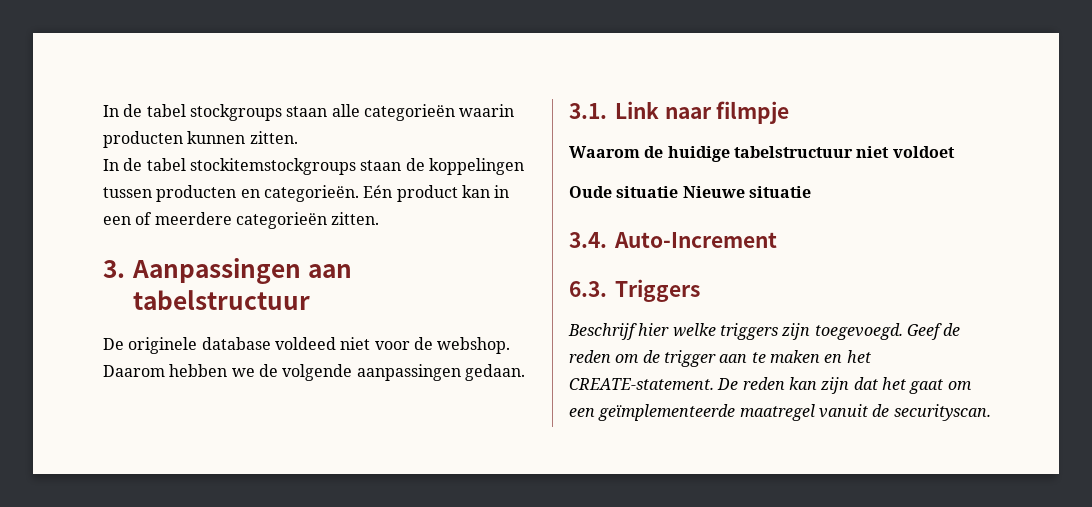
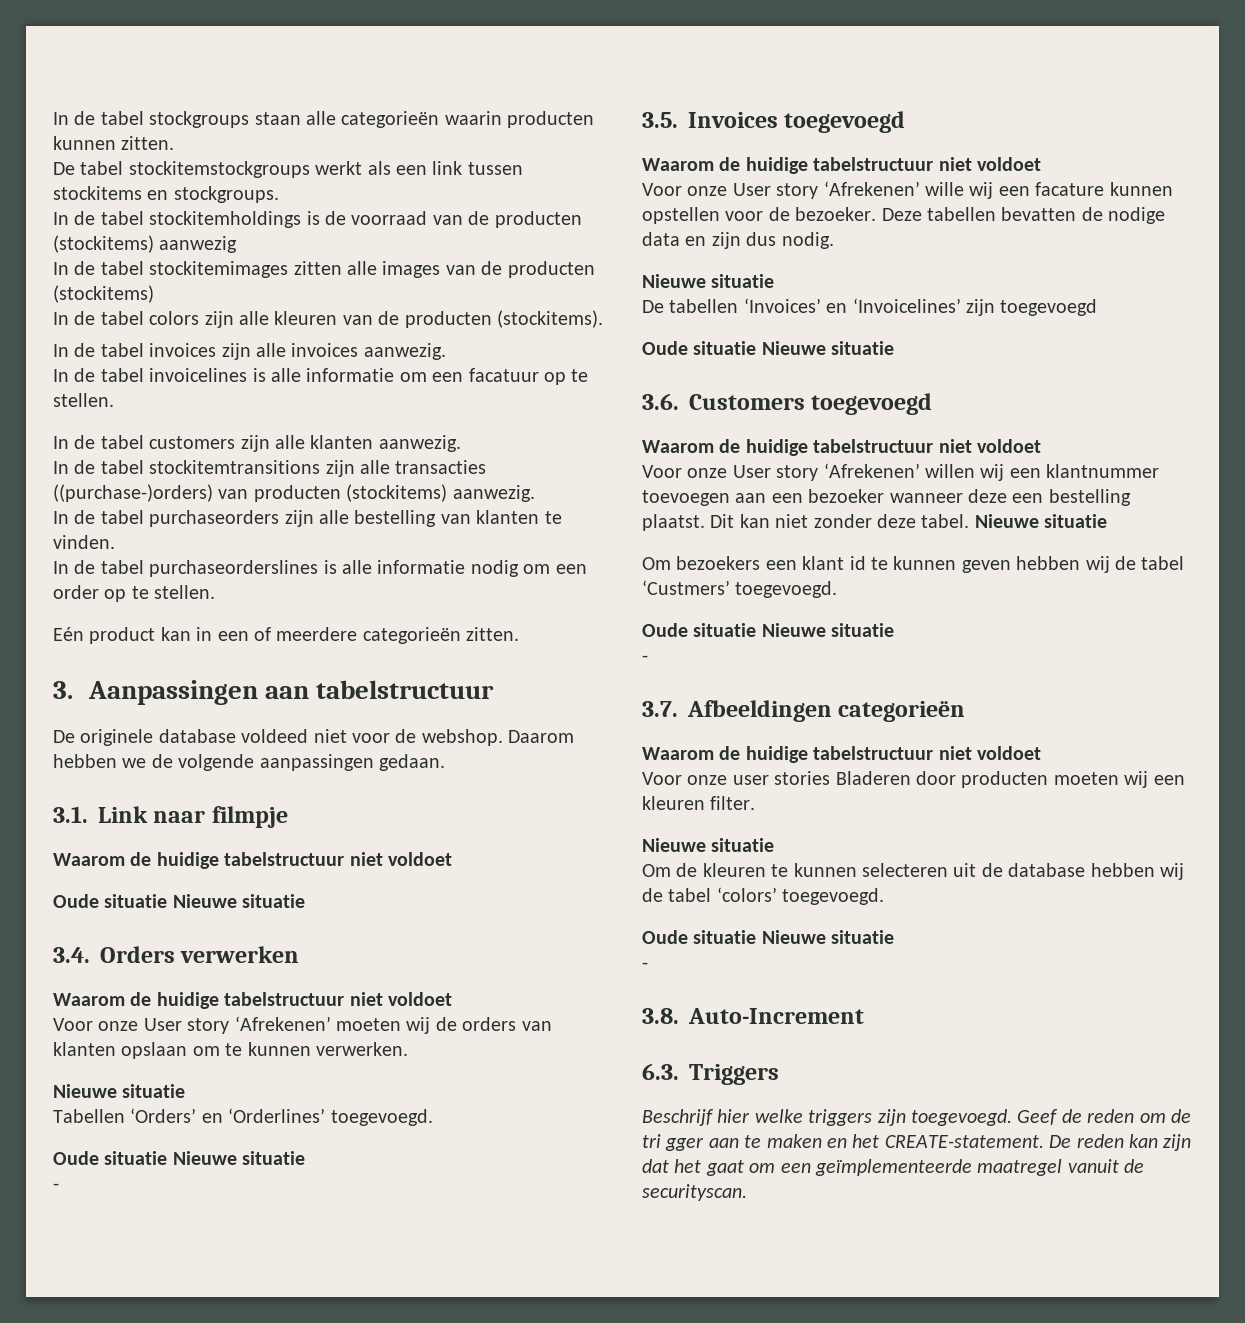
- In de tabel stockitemstockgroups staan de koppelingen tussen producten en categorieën. Eén product kan in een of meerdere categorieën zitten.
+ De tabel stockitemstockgroups werkt als een link tussen stockitems en stockgroups.
+ In de tabel stockitemholdings is de voorraad van de producten (stockitems) aanwezig
+ In de tabel stockitemimages zitten alle images van de producten (stockitems)
+ In de tabel colors zijn alle kleuren van de producten (stockitems).
+ In de tabel invoices zijn alle invoices aanwezig.
+ In de tabel invoicelines is alle informatie om een facatuur op te stellen.
+ In de tabel customers zijn alle klanten aanwezig.
+ In de tabel stockitemtransitions zijn alle transacties ((purchase-)orders) van producten (stockitems) aanwezig.
+ In de tabel purchaseorders zijn alle bestelling van klanten te vinden.
+ In de tabel purchaseorderslines is alle informatie nodig om een order op te stellen.
+ Eén product kan in een of meerdere categorieën zitten.
- 3.4. Auto-Increment
+ 3.4. Orders verwerken
+ Waarom de huidige tabelstructuur niet voldoet
+ Voor onze User story ‘Afrekenen’ moeten wij de orders van klanten opslaan om te kunnen verwerken.
+ Nieuwe situatie
+ Tabellen ‘Orders’ en ‘Orderlines’ toegevoegd.
+ Oude situatie Nieuwe situatie
+ -
+ 3.5. Invoices toegevoegd
+ Waarom de huidige tabelstructuur niet voldoet
+ Voor onze User story ‘Afrekenen’ wille wij een facature kunnen opstellen voor de bezoeker. Deze tabellen bevatten de nodige data en zijn dus nodig.
+ Nieuwe situatie
+ De tabellen ‘Invoices’ en ‘Invoicelines’ zijn toegevoegd
+ Oude situatie Nieuwe situatie
+ 3.6. Customers toegevoegd
+ Waarom de huidige tabelstructuur niet voldoet
+ Voor onze User story ‘Afrekenen’ willen wij een klantnummer toevoegen aan een bezoeker wanneer deze een bestelling plaatst. Dit kan niet zonder deze tabel. Nieuwe situatie
+ Om bezoekers een klant id te kunnen geven hebben wij de tabel ‘Custmers’ toegevoegd.
+ Oude situatie Nieuwe situatie
+ -
+ 3.7. Afbeeldingen categorieën
+ Waarom de huidige tabelstructuur niet voldoet
+ Voor onze user stories Bladeren door producten moeten wij een kleuren filter.
+ Nieuwe situatie
+ Om de kleuren te kunnen selecteren uit de database hebben wij de tabel ‘colors’ toegevoegd.
+ Oude situatie Nieuwe situatie
+ -
+ 3.8. Auto-Increment
- Geef de reden om de trigger aan te maken en het CREATE-statement.
+ Geef de reden om de tri gger aan te maken en het CREATE-statement.

